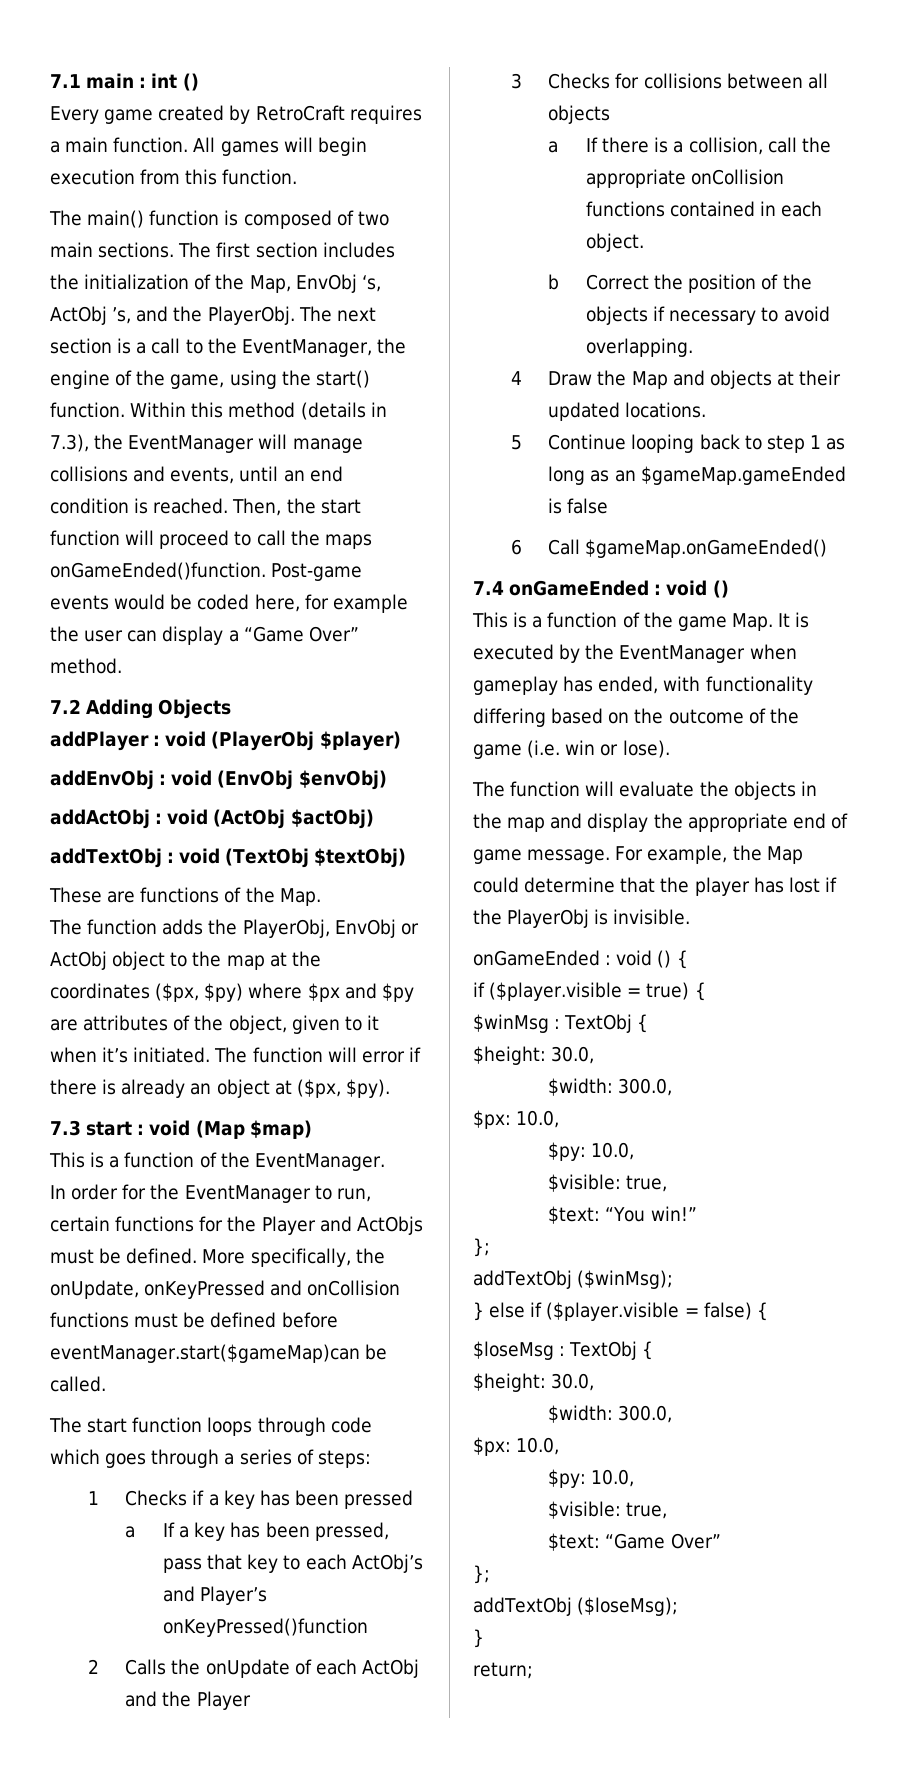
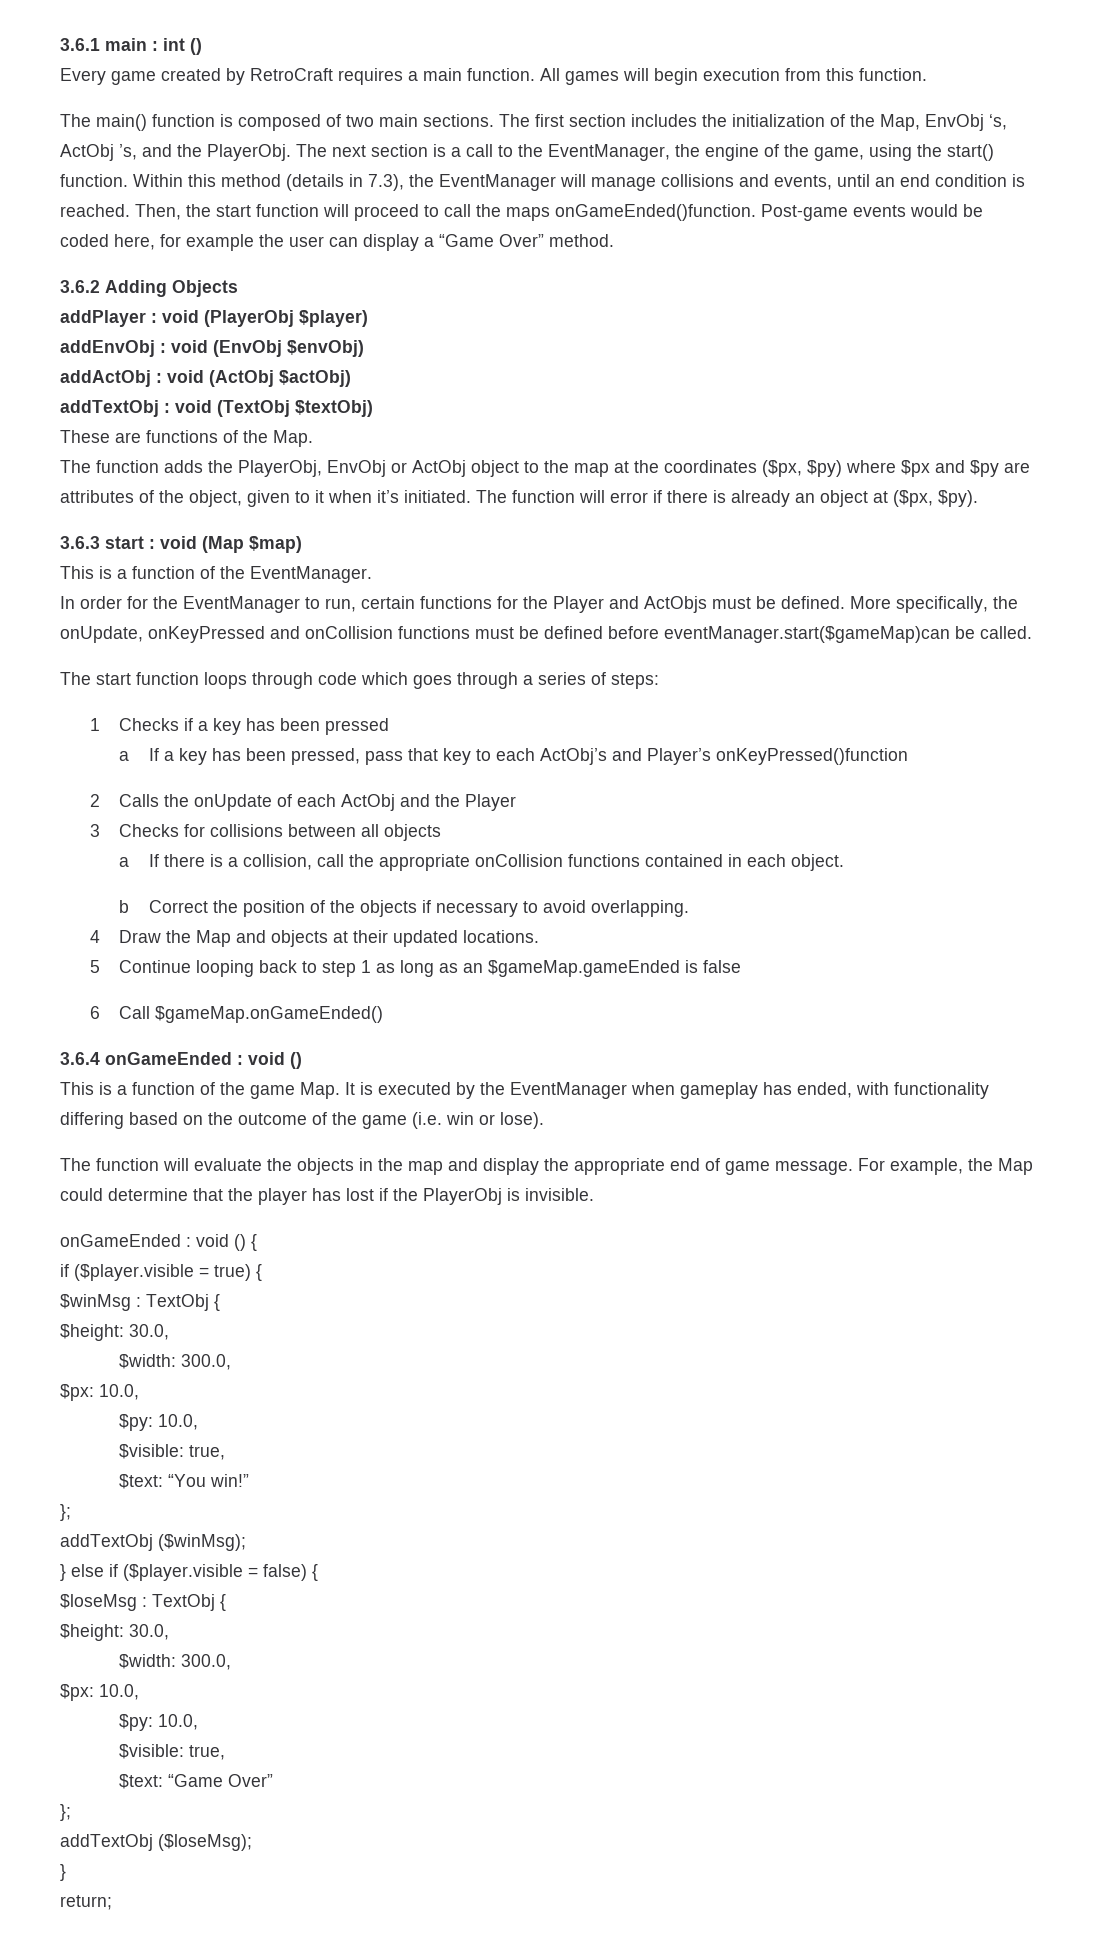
- 7.1 main : int ()
+ 3.6.1 main : int ()
- 7.2 Adding Objects
+ 3.6.2 Adding Objects
- 7.3 start : void (Map $map)
+ 3.6.3 start : void (Map $map)
- 7.4 onGameEnded : void ()
+ 3.6.4 onGameEnded : void ()

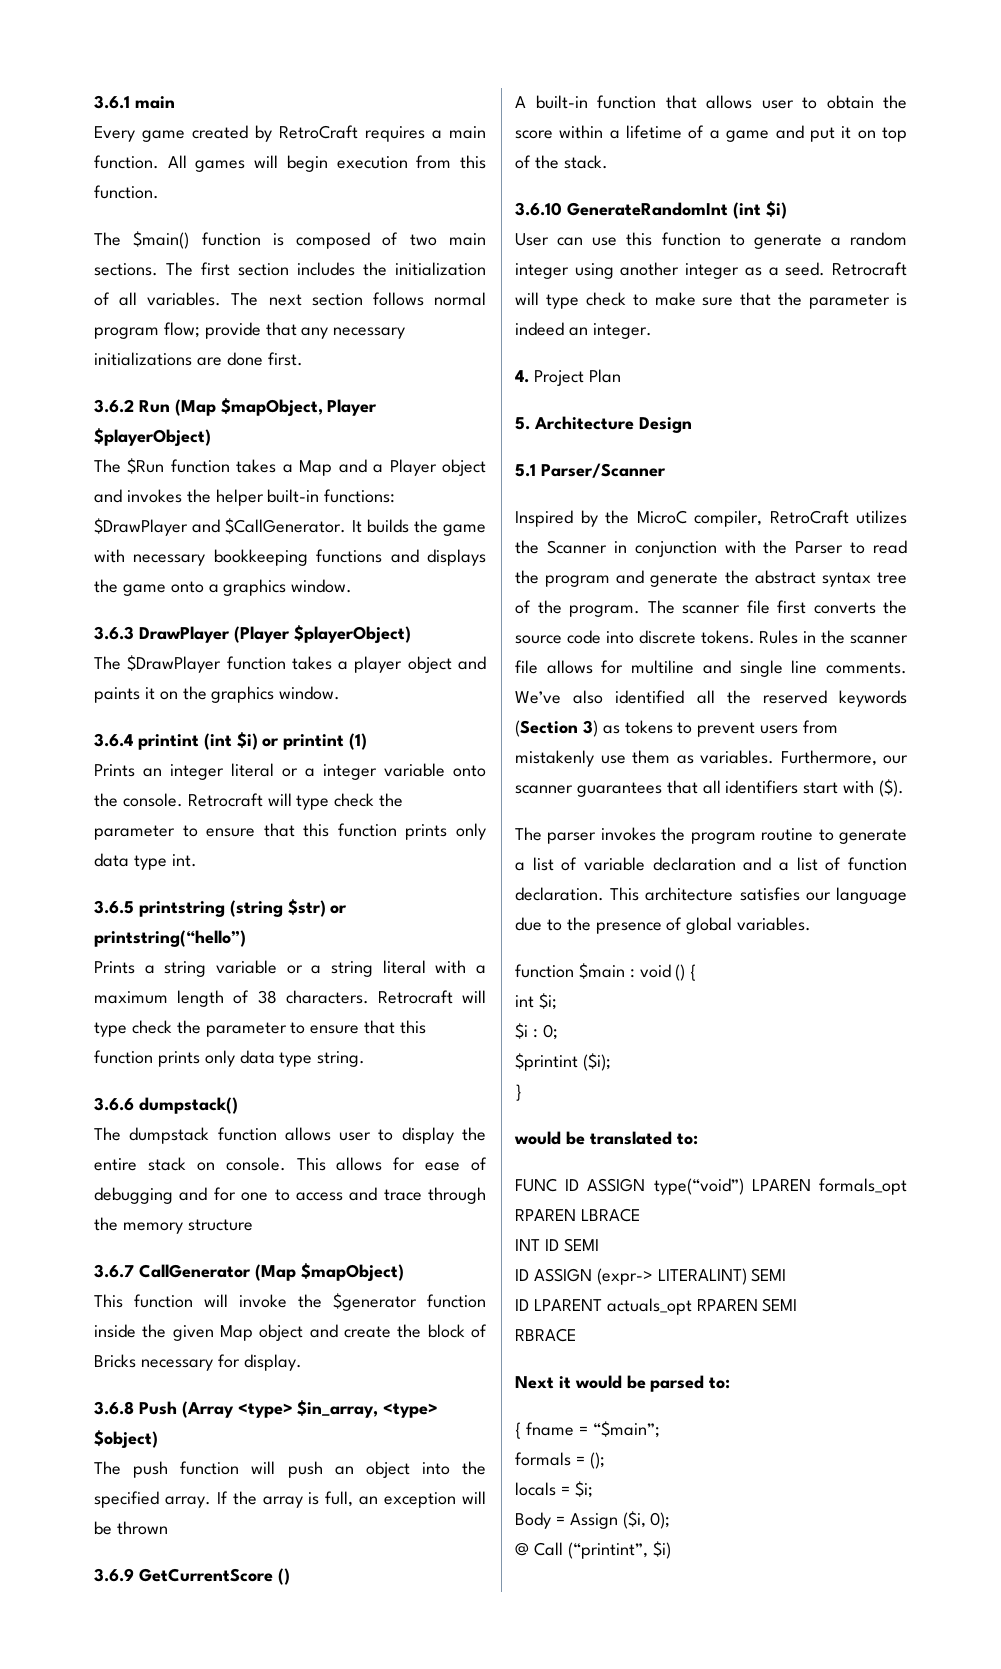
- 3.6.1 main : int ()
+ 3.6.1 main
- The main() function is composed of two main sections.
+ The $main() function is composed of two main sections.
- The first section includes the initialization of the Map, EnvObj ‘s, ActObj ’s, and the PlayerObj. The next section is a call to the EventManager, the engine of the game, using the start() function. Within this method (details in 7.3), the EventManager will manage collisions and events, until an end condition is reached. Then, the start function will proceed to call the maps onGameEnded()function. Post-game events would be coded here, for example the user can display a “Game Over” method.
- 3.6.2 Adding Objects
- addPlayer : void (PlayerObj $player)
- addEnvObj : void (EnvObj $envObj)
- addActObj : void (ActObj $actObj)
- addTextObj : void (TextObj $textObj)
- These are functions of the Map.
- The function adds the PlayerObj, EnvObj or ActObj object to the map at the coordinates ($px, $py) where $px and $py are attributes of the object, given to it when it’s initiated. The function will error if there is already an object at ($px, $py).
- 3.6.3 start : void (Map $map)
- This is a function of the EventManager.
- In order for the EventManager to run, certain functions for the Player and ActObjs must be defined. More specifically, the onUpdate, onKeyPressed and onCollision functions must be defined before eventManager.start($gameMap)can be called.
- The start function loops through code which goes through a series of steps:
- 1 Checks if a key has been pressed
- a If a key has been pressed, pass that key to each ActObj’s and Player’s onKeyPressed()function
- 2 Calls the onUpdate of each ActObj and the Player
- 3 Checks for collisions between all objects
- a If there is a collision, call the appropriate onCollision functions contained in each object.
- b Correct the position of the objects if necessary to avoid overlapping.
- 4 Draw the Map and objects at their updated locations.
- 5 Continue looping back to step 1 as long as an $gameMap.gameEnded is false
- 6 Call $gameMap.onGameEnded()
- 3.6.4 onGameEnded : void ()
- This is a function of the game Map. It is executed by the EventManager when gameplay has ended, with functionality differing based on the outcome of the game (i.e. win or lose).
- The function will evaluate the objects in the map and display the appropriate end of game message. For example, the Map could determine that the player has lost if the PlayerObj is invisible.
- onGameEnded : void () {
- if ($player.visible = true) {
- $winMsg : TextObj {
- $height: 30.0,
- $width: 300.0,
- $px: 10.0,
- $py: 10.0,
- $visible: true,
- $text: “You win!”
- };
- addTextObj ($winMsg);
- } else if ($player.visible = false) {
- $loseMsg : TextObj {
- $height: 30.0,
- $width: 300.0,
- $px: 10.0,
- $py: 10.0,
- $visible: true,
- $text: “Game Over”
- };
- addTextObj ($loseMsg);
+ The first section includes the initialization of all variables. The next section follows normal program flow; provide that any necessary initializations are done first.
+ 3.6.2 Run (Map $mapObject, Player $playerObject)
+ The $Run function takes a Map and a Player object and invokes the helper built-in functions: $DrawPlayer and $CallGenerator. It builds the game with necessary bookkeeping functions and displays the game onto a graphics window.
+ 3.6.3 DrawPlayer (Player $playerObject)
+ The $DrawPlayer function takes a player object and paints it on the graphics window.
+ 3.6.4 printint (int $i) or printint (1)
+ Prints an integer literal or a integer variable onto the console. Retrocraft will type check the parameter to ensure that this function prints only data type int.
+ 3.6.5 printstring (string $str) or printstring(“hello”)
+ Prints a string variable or a string literal with a maximum length of 38 characters. Retrocraft will type check the parameter to ensure that this function prints only data type string.
+ 3.6.6 dumpstack()
+ The dumpstack function allows user to display the entire stack on console. This allows for ease of debugging and for one to access and trace through the memory structure
+ 3.6.7 CallGenerator (Map $mapObject)
+ This function will invoke the $generator function inside the given Map object and create the block of Bricks necessary for display.
+ 3.6.8 Push (Array <type> $in_array, <type> $object)
+ The push function will push an object into the specified array. If the array is full, an exception will be thrown
+ 3.6.9 GetCurrentScore ()
+ A built-in function that allows user to obtain the score within a lifetime of a game and put it on top of the stack.
+ 3.6.10 GenerateRandomInt (int $i)
+ User can use this function to generate a random integer using another integer as a seed. Retrocraft will type check to make sure that the parameter is indeed an integer.
+ 4. Project Plan
+ 5. Architecture Design
+ 5.1 Parser/Scanner
+ Inspired by the MicroC compiler, RetroCraft utilizes the Scanner in conjunction with the Parser to read the program and generate the abstract syntax tree of the program. The scanner file first converts the source code into discrete tokens. Rules in the scanner file allows for multiline and single line comments. We’ve also identified all the reserved keywords (Section 3) as tokens to prevent users from mistakenly use them as variables. Furthermore, our scanner guarantees that all identifiers start with ($).
+ The parser invokes the program routine to generate a list of variable declaration and a list of function declaration. This architecture satisfies our language due to the presence of global variables.
+ function $main : void () {
+ int $i;
+ $i : 0;
+ $printint ($i);
  }
- return;
+ would be translated to:
+ FUNC ID ASSIGN type(“void”) LPAREN formals_opt RPAREN LBRACE
+ INT ID SEMI
+ ID ASSIGN (expr-> LITERALINT) SEMI
+ ID LPARENT actuals_opt RPAREN SEMI
+ RBRACE
+ Next it would be parsed to:
+ { fname = “$main”;
+ formals = ();
+ locals = $i;
+ Body = Assign ($i, 0);
+ @ Call (“printint”, $i)

